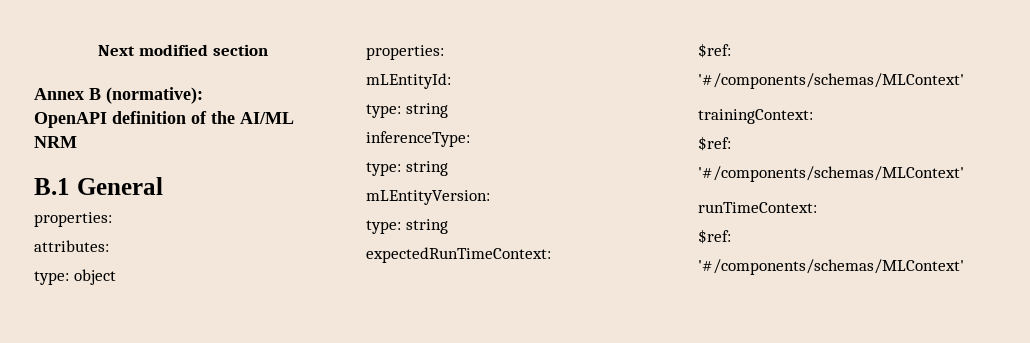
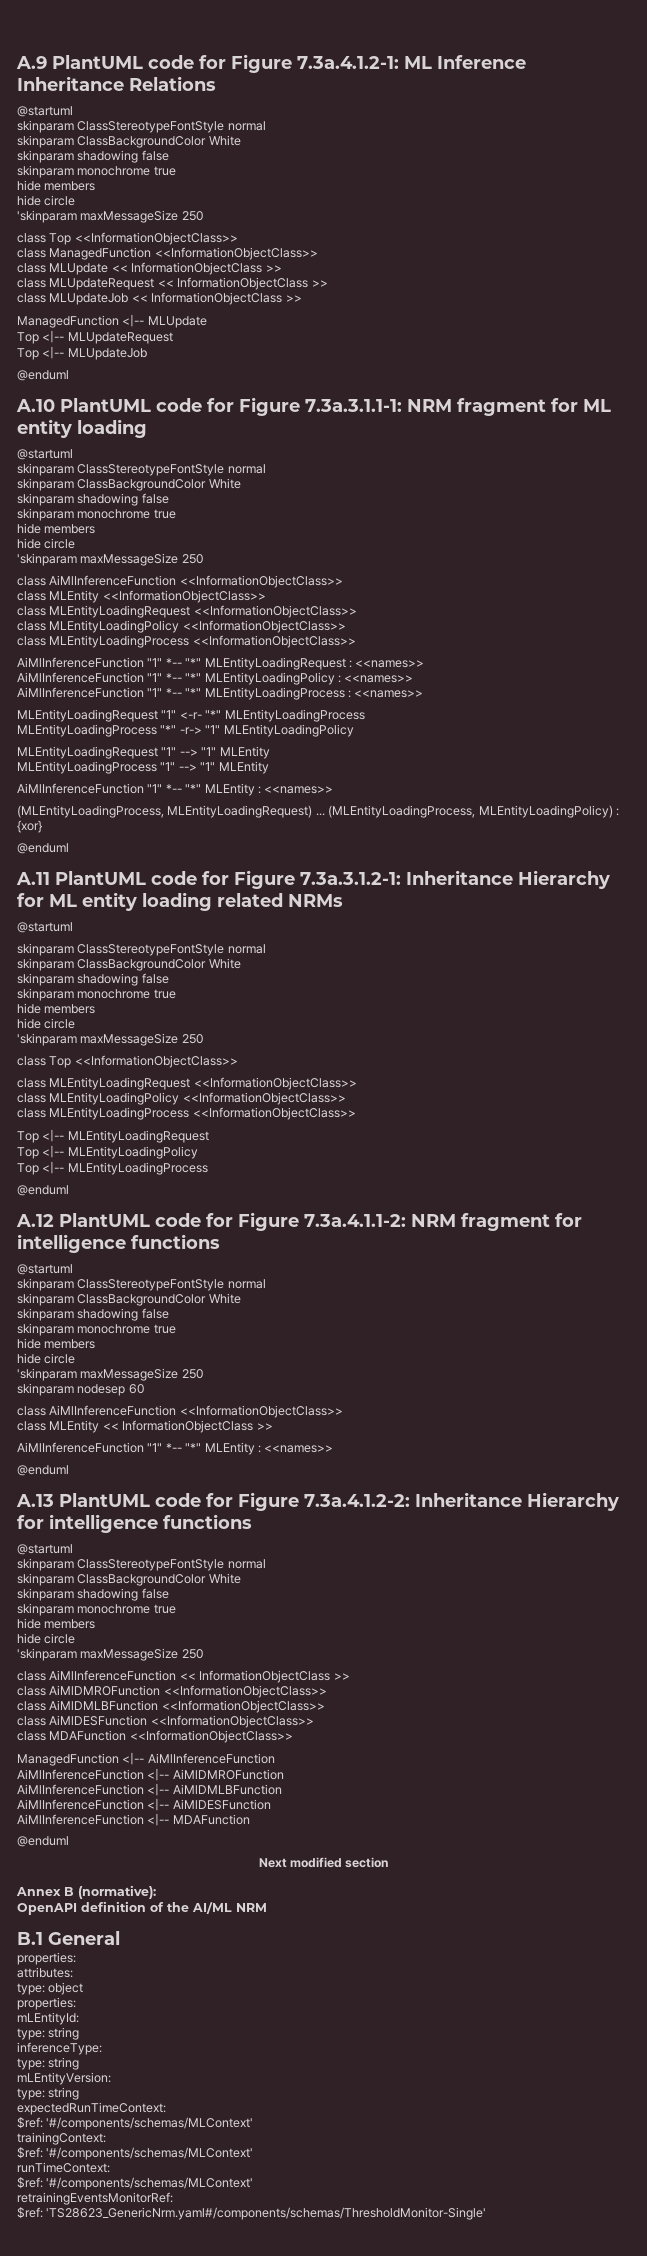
+ A.9 PlantUML code for Figure 7.3a.4.1.2-1: ML Inference Inheritance Relations
+ @startuml
+ skinparam ClassStereotypeFontStyle normal
+ skinparam ClassBackgroundColor White
+ skinparam shadowing false
+ skinparam monochrome true
+ hide members
+ hide circle
+ 'skinparam maxMessageSize 250
+ class Top <<InformationObjectClass>>
+ class ManagedFunction <<InformationObjectClass>>
+ class MLUpdate << InformationObjectClass >>
+ class MLUpdateRequest << InformationObjectClass >>
+ class MLUpdateJob << InformationObjectClass >>
+ ManagedFunction <|-- MLUpdate
+ Top <|-- MLUpdateRequest
+ Top <|-- MLUpdateJob
+ @enduml
+ A.10 PlantUML code for Figure 7.3a.3.1.1-1: NRM fragment for ML entity loading
+ @startuml
+ skinparam ClassStereotypeFontStyle normal
+ skinparam ClassBackgroundColor White
+ skinparam shadowing false
+ skinparam monochrome true
+ hide members
+ hide circle
+ 'skinparam maxMessageSize 250
+ class AiMlInferenceFunction <<InformationObjectClass>>
+ class MLEntity <<InformationObjectClass>>
+ class MLEntityLoadingRequest <<InformationObjectClass>>
+ class MLEntityLoadingPolicy <<InformationObjectClass>>
+ class MLEntityLoadingProcess <<InformationObjectClass>>
+ AiMlInferenceFunction "1" *-- "*" MLEntityLoadingRequest : <<names>>
+ AiMlInferenceFunction "1" *-- "*" MLEntityLoadingPolicy : <<names>>
+ AiMlInferenceFunction "1" *-- "*" MLEntityLoadingProcess : <<names>>
+ MLEntityLoadingRequest "1" <-r- "*" MLEntityLoadingProcess
+ MLEntityLoadingProcess "*" -r-> "1" MLEntityLoadingPolicy
+ MLEntityLoadingRequest "1" --> "1" MLEntity
+ MLEntityLoadingProcess "1" --> "1" MLEntity
+ AiMlInferenceFunction "1" *-- "*" MLEntity : <<names>>
+ (MLEntityLoadingProcess, MLEntityLoadingRequest) ... (MLEntityLoadingProcess, MLEntityLoadingPolicy) : {xor}
+ @enduml
+ A.11 PlantUML code for Figure 7.3a.3.1.2-1: Inheritance Hierarchy for ML entity loading related NRMs
+ @startuml
+ skinparam ClassStereotypeFontStyle normal
+ skinparam ClassBackgroundColor White
+ skinparam shadowing false
+ skinparam monochrome true
+ hide members
+ hide circle
+ 'skinparam maxMessageSize 250
+ class Top <<InformationObjectClass>>
+ class MLEntityLoadingRequest <<InformationObjectClass>>
+ class MLEntityLoadingPolicy <<InformationObjectClass>>
+ class MLEntityLoadingProcess <<InformationObjectClass>>
+ Top <|-- MLEntityLoadingRequest
+ Top <|-- MLEntityLoadingPolicy
+ Top <|-- MLEntityLoadingProcess
+ @enduml
+ A.12 PlantUML code for Figure 7.3a.4.1.1-2: NRM fragment for intelligence functions
+ @startuml
+ skinparam ClassStereotypeFontStyle normal
+ skinparam ClassBackgroundColor White
+ skinparam shadowing false
+ skinparam monochrome true
+ hide members
+ hide circle
+ 'skinparam maxMessageSize 250
+ skinparam nodesep 60
+ class AiMlInferenceFunction <<InformationObjectClass>>
+ class MLEntity << InformationObjectClass >>
+ AiMlInferenceFunction "1" *-- "*" MLEntity : <<names>>
+ @enduml
+ A.13 PlantUML code for Figure 7.3a.4.1.2-2: Inheritance Hierarchy for intelligence functions
+ @startuml
+ skinparam ClassStereotypeFontStyle normal
+ skinparam ClassBackgroundColor White
+ skinparam shadowing false
+ skinparam monochrome true
+ hide members
+ hide circle
+ 'skinparam maxMessageSize 250
+ class AiMlInferenceFunction << InformationObjectClass >>
+ class AiMlDMROFunction <<InformationObjectClass>>
+ class AiMlDMLBFunction <<InformationObjectClass>>
+ class AiMlDESFunction <<InformationObjectClass>>
+ class MDAFunction <<InformationObjectClass>>
+ ManagedFunction <|-- AiMlInferenceFunction
+ AiMlInferenceFunction <|-- AiMlDMROFunction
+ AiMlInferenceFunction <|-- AiMlDMLBFunction
+ AiMlInferenceFunction <|-- AiMlDESFunction
+ AiMlInferenceFunction <|-- MDAFunction
+ @enduml
+ retrainingEventsMonitorRef:
+ $ref: 'TS28623_GenericNrm.yaml#/components/schemas/ThresholdMonitor-Single'

